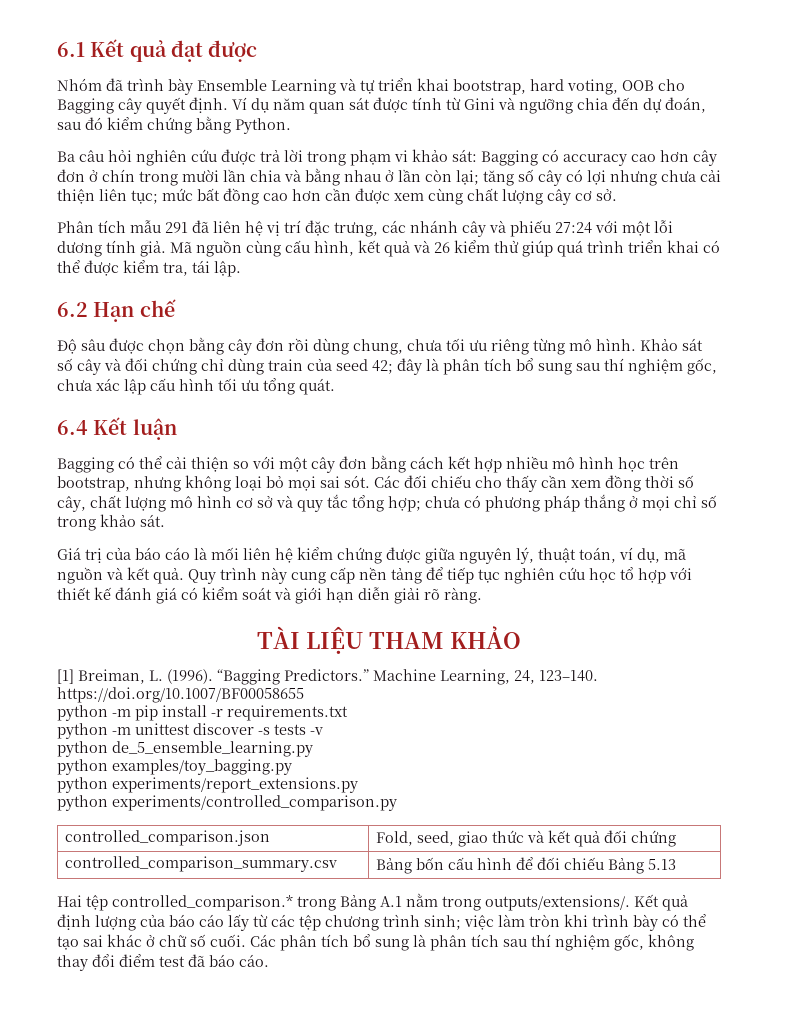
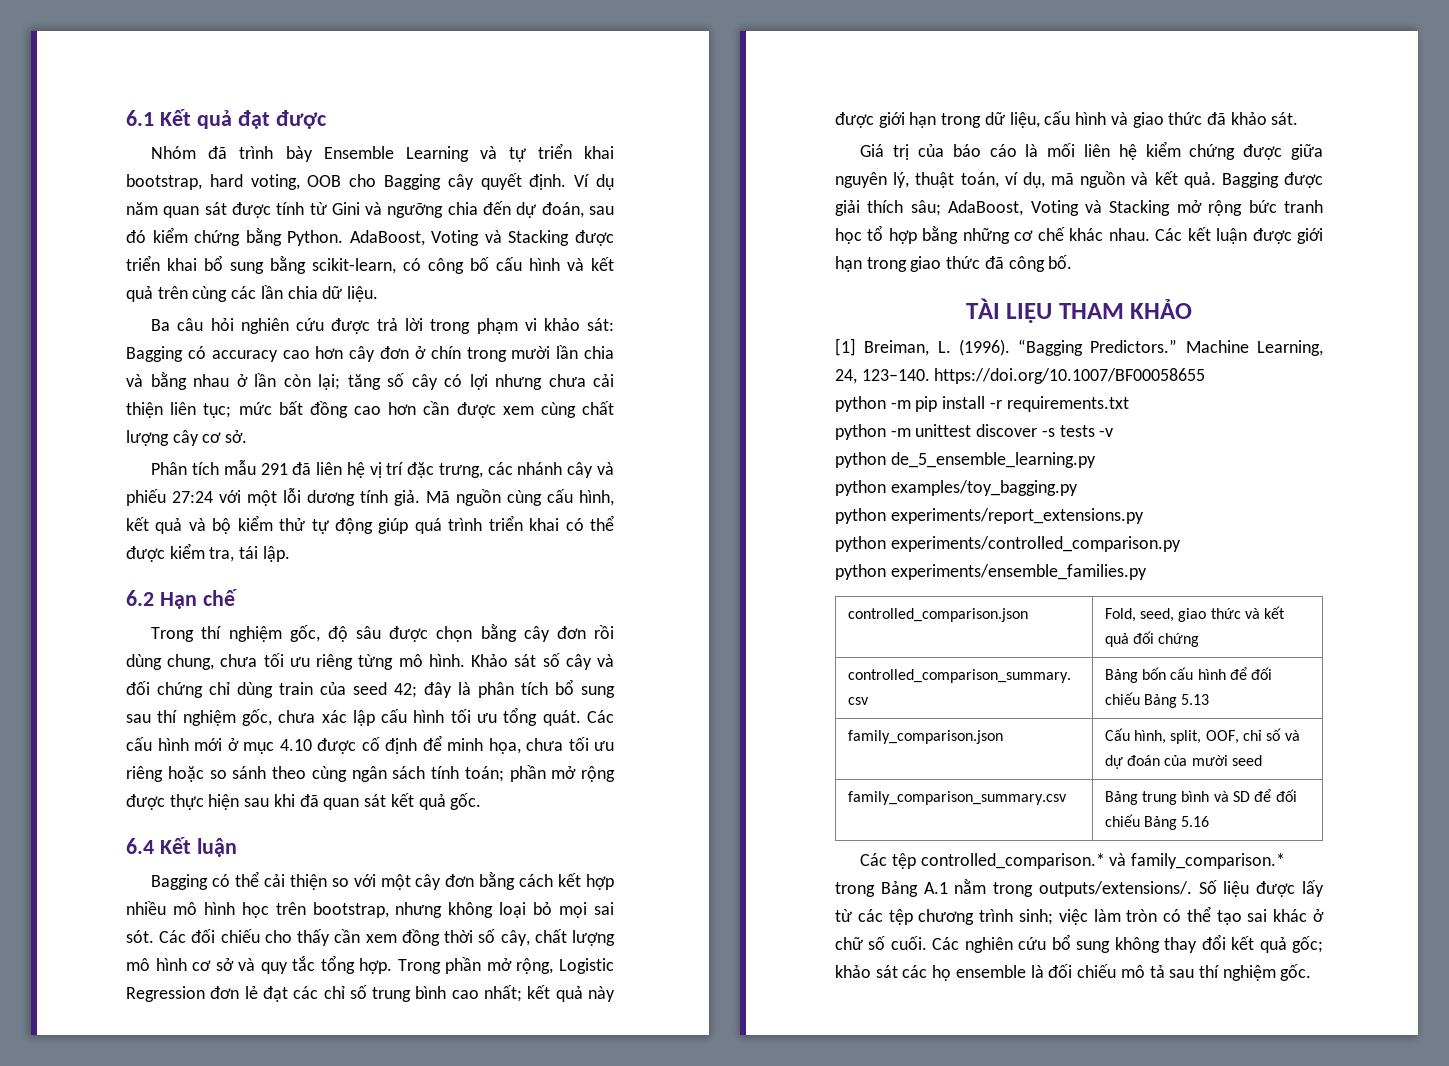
+ AdaBoost, Voting và Stacking được triển khai bổ sung bằng scikit-learn, có công bố cấu hình và kết quả trên cùng các lần chia dữ liệu.
- Mã nguồn cùng cấu hình, kết quả và 26 kiểm thử giúp quá trình triển khai có thể được kiểm tra, tái lập.
+ Mã nguồn cùng cấu hình, kết quả và bộ kiểm thử tự động giúp quá trình triển khai có thể được kiểm tra, tái lập.
- Độ sâu được chọn bằng cây đơn rồi dùng chung, chưa tối ưu riêng từng mô hình.
+ Trong thí nghiệm gốc, độ sâu được chọn bằng cây đơn rồi dùng chung, chưa tối ưu riêng từng mô hình.
+ Các cấu hình mới ở mục 4.10 được cố định để minh họa, chưa tối ưu riêng hoặc so sánh theo cùng ngân sách tính toán; phần mở rộng được thực hiện sau khi đã quan sát kết quả gốc.
- Các đối chiếu cho thấy cần xem đồng thời số cây, chất lượng mô hình cơ sở và quy tắc tổng hợp; chưa có phương pháp thắng ở mọi chỉ số trong khảo sát.
+ Các đối chiếu cho thấy cần xem đồng thời số cây, chất lượng mô hình cơ sở và quy tắc tổng hợp. Trong phần mở rộng, Logistic Regression đơn lẻ đạt các chỉ số trung bình cao nhất; kết quả này được giới hạn trong dữ liệu, cấu hình và giao thức đã khảo sát.
- Quy trình này cung cấp nền tảng để tiếp tục nghiên cứu học tổ hợp với thiết kế đánh giá có kiểm soát và giới hạn diễn giải rõ ràng.
+ Bagging được giải thích sâu; AdaBoost, Voting và Stacking mở rộng bức tranh học tổ hợp bằng những cơ chế khác nhau. Các kết luận được giới hạn trong giao thức đã công bố.
+ python experiments/ensemble_families.py
- Hai tệp controlled_comparison.* trong Bảng A.1 nằm trong outputs/extensions/.
+ family_comparison.json | Cấu hình, split, OOF, chỉ số và dự đoán của mười seed
+ family_comparison_summary.csv | Bảng trung bình và SD để đối chiếu Bảng 5.16
+ Các tệp controlled_comparison.* và family_comparison.* trong Bảng A.1 nằm trong outputs/extensions/.
- Kết quả định lượng của báo cáo lấy từ các tệp chương trình sinh; việc làm tròn khi trình bày có thể tạo sai khác ở chữ số cuối.
+ Số liệu được lấy từ các tệp chương trình sinh; việc làm tròn có thể tạo sai khác ở chữ số cuối.
- Các phân tích bổ sung là phân tích sau thí nghiệm gốc, không thay đổi điểm test đã báo cáo.
+ Các nghiên cứu bổ sung không thay đổi kết quả gốc; khảo sát các họ ensemble là đối chiếu mô tả sau thí nghiệm gốc.

